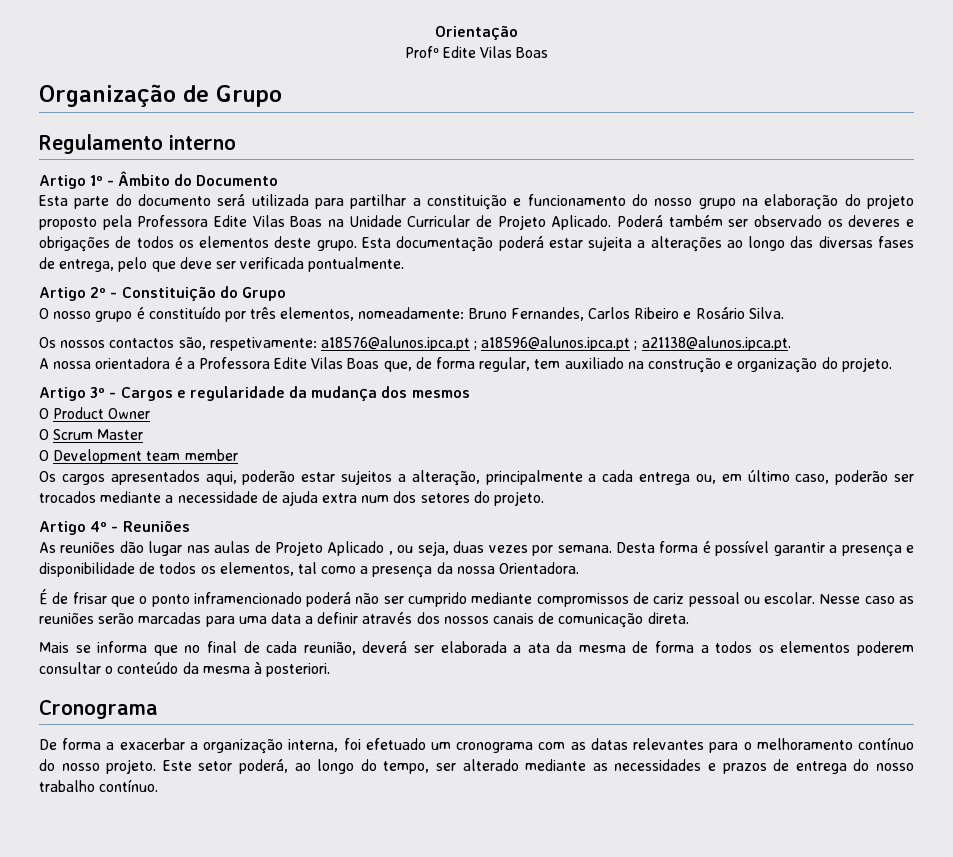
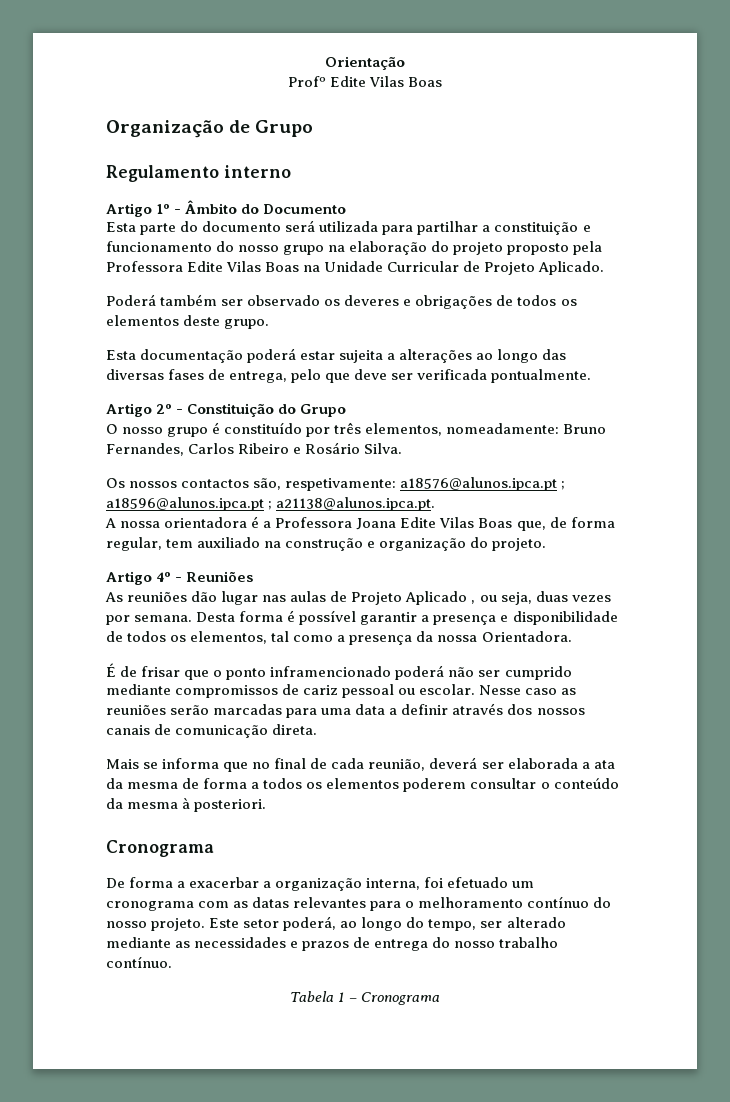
- Esta parte do documento será utilizada para partilhar a constituição e funcionamento do nosso grupo na elaboração do projeto proposto pela Professora Edite Vilas Boas na Unidade Curricular de Projeto Aplicado. Poderá também ser observado os deveres e obrigações de todos os elementos deste grupo. Esta documentação poderá estar sujeita a alterações ao longo das diversas fases de entrega, pelo que deve ser verificada pontualmente.
+ Esta parte do documento será utilizada para partilhar a constituição e funcionamento do nosso grupo na elaboração do projeto proposto pela Professora Edite Vilas Boas na Unidade Curricular de Projeto Aplicado.
+ Poderá também ser observado os deveres e obrigações de todos os elementos deste grupo.
+ Esta documentação poderá estar sujeita a alterações ao longo das diversas fases de entrega, pelo que deve ser verificada pontualmente.
- A nossa orientadora é a Professora Edite Vilas Boas que, de forma regular, tem auxiliado na construção e organização do projeto.
+ A nossa orientadora é a Professora Joana Edite Vilas Boas que, de forma regular, tem auxiliado na construção e organização do projeto.
- Artigo 3º - Cargos e regularidade da mudança dos mesmos
- O Product Owner
- O Scrum Master
- O Development team member
- Os cargos apresentados aqui, poderão estar sujeitos a alteração, principalmente a cada entrega ou, em último caso, poderão ser trocados mediante a necessidade de ajuda extra num dos setores do projeto.
+ Tabela 1 – Cronograma

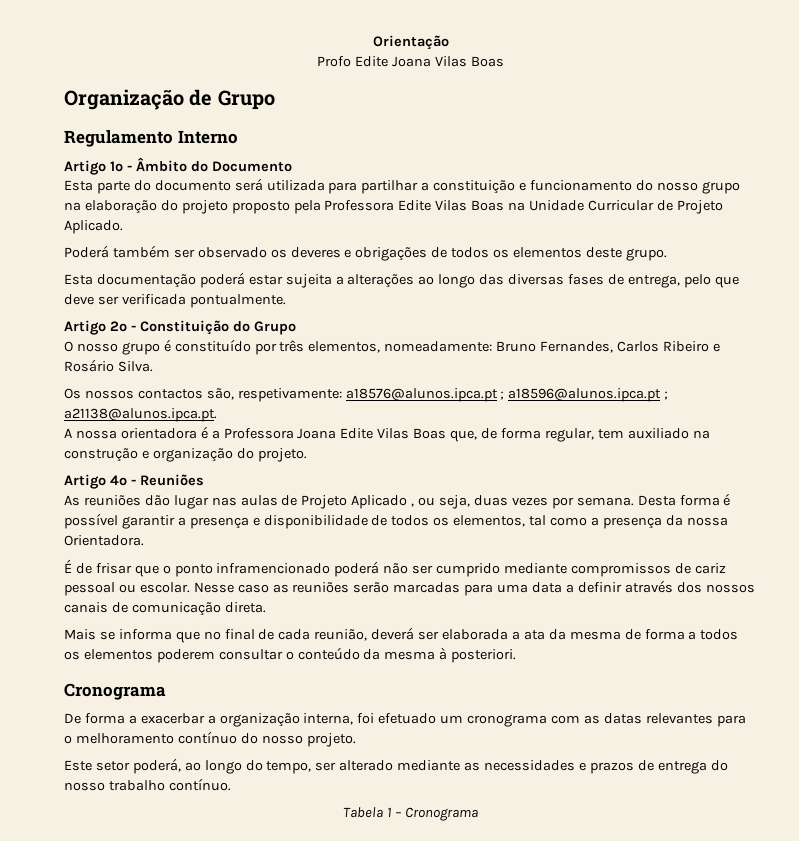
- Profº Edite Vilas Boas
+ Profº Edite Joana Vilas Boas
- Regulamento interno
+ Regulamento Interno
- De forma a exacerbar a organização interna, foi efetuado um cronograma com as datas relevantes para o melhoramento contínuo do nosso projeto. Este setor poderá, ao longo do tempo, ser alterado mediante as necessidades e prazos de entrega do nosso trabalho contínuo.
+ De forma a exacerbar a organização interna, foi efetuado um cronograma com as datas relevantes para o melhoramento contínuo do nosso projeto.
+ Este setor poderá, ao longo do tempo, ser alterado mediante as necessidades e prazos de entrega do nosso trabalho contínuo.

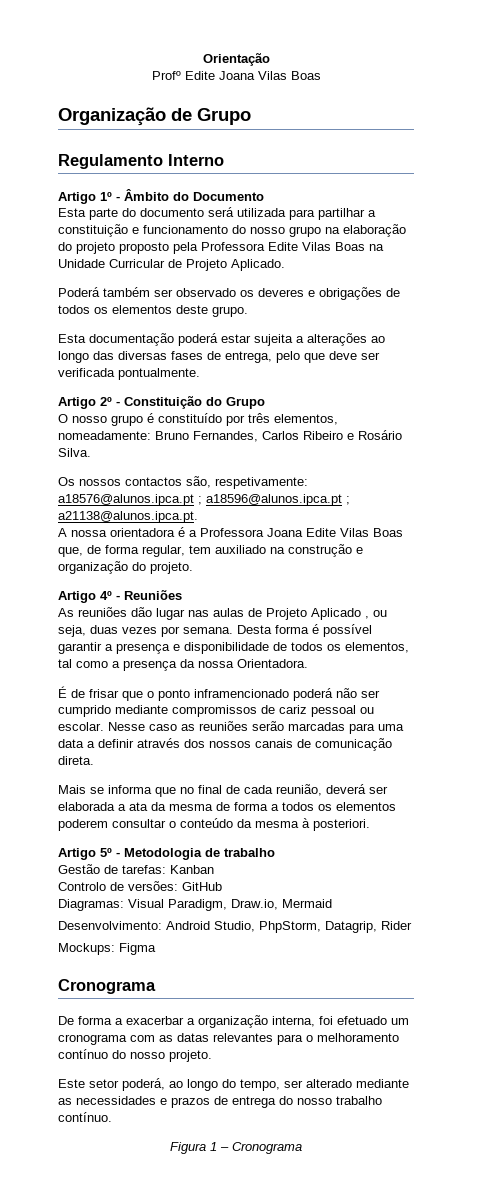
+ Artigo 5º - Metodologia de trabalho
+ Gestão de tarefas: Kanban
+ Controlo de versões: GitHub
+ Diagramas: Visual Paradigm, Draw.io, Mermaid
+ Desenvolvimento: Android Studio, PhpStorm, Datagrip, Rider
+ Mockups: Figma
- Tabela 1 – Cronograma
+ Figura 1 – Cronograma

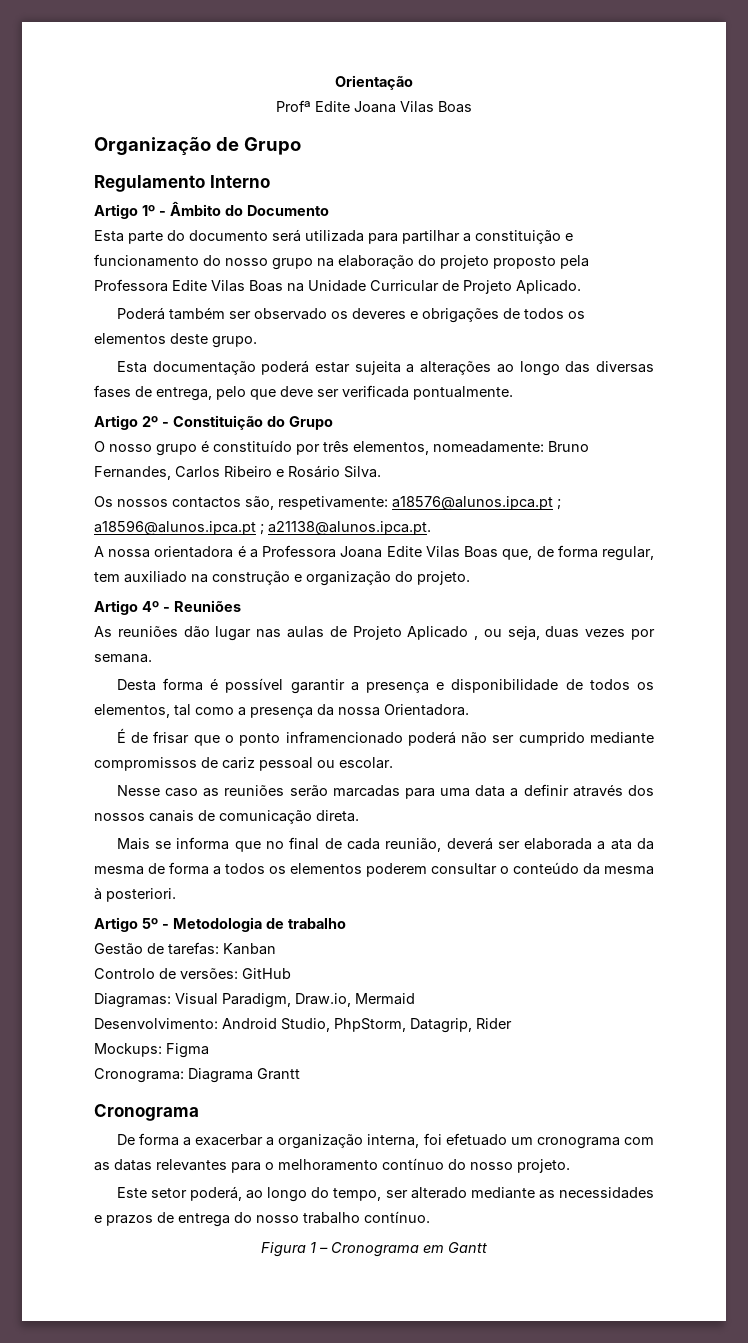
- Profº Edite Joana Vilas Boas
+ Profª Edite Joana Vilas Boas
- As reuniões dão lugar nas aulas de Projeto Aplicado , ou seja, duas vezes por semana. Desta forma é possível garantir a presença e disponibilidade de todos os elementos, tal como a presença da nossa Orientadora.
+ As reuniões dão lugar nas aulas de Projeto Aplicado , ou seja, duas vezes por semana.
+ Desta forma é possível garantir a presença e disponibilidade de todos os elementos, tal como a presença da nossa Orientadora.
- É de frisar que o ponto inframencionado poderá não ser cumprido mediante compromissos de cariz pessoal ou escolar. Nesse caso as reuniões serão marcadas para uma data a definir através dos nossos canais de comunicação direta.
+ É de frisar que o ponto inframencionado poderá não ser cumprido mediante compromissos de cariz pessoal ou escolar.
+ Nesse caso as reuniões serão marcadas para uma data a definir através dos nossos canais de comunicação direta.
+ Cronograma: Diagrama Grantt
- Figura 1 – Cronograma
+ Figura 1 – Cronograma em Gantt

